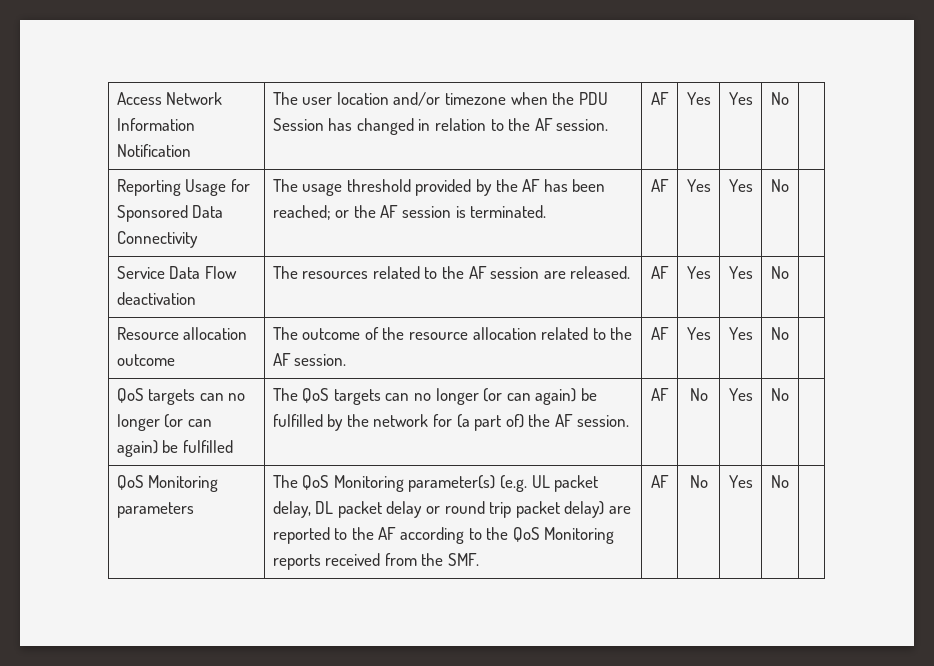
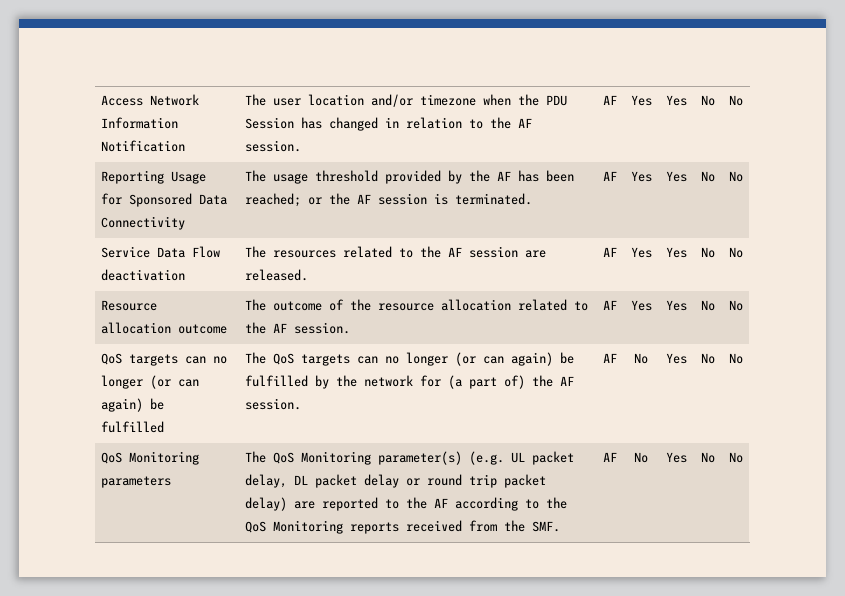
- Access Network Information Notification | The user location and/or timezone when the PDU Session has changed in relation to the AF session. | AF | Yes | Yes | No |
+ Access Network Information Notification | The user location and/or timezone when the PDU Session has changed in relation to the AF session. | AF | Yes | Yes | No | No
- Reporting Usage for Sponsored Data Connectivity | The usage threshold provided by the AF has been reached; or the AF session is terminated. | AF | Yes | Yes | No |
+ Reporting Usage for Sponsored Data Connectivity | The usage threshold provided by the AF has been reached; or the AF session is terminated. | AF | Yes | Yes | No | No
- Service Data Flow deactivation | The resources related to the AF session are released. | AF | Yes | Yes | No |
+ Service Data Flow deactivation | The resources related to the AF session are released. | AF | Yes | Yes | No | No
- Resource allocation outcome | The outcome of the resource allocation related to the AF session. | AF | Yes | Yes | No |
+ Resource allocation outcome | The outcome of the resource allocation related to the AF session. | AF | Yes | Yes | No | No
- QoS targets can no longer (or can again) be fulfilled | The QoS targets can no longer (or can again) be fulfilled by the network for (a part of) the AF session. | AF | No | Yes | No |
+ QoS targets can no longer (or can again) be fulfilled | The QoS targets can no longer (or can again) be fulfilled by the network for (a part of) the AF session. | AF | No | Yes | No | No
- QoS Monitoring parameters | The QoS Monitoring parameter(s) (e.g. UL packet delay, DL packet delay or round trip packet delay) are reported to the AF according to the QoS Monitoring reports received from the SMF. | AF | No | Yes | No |
+ QoS Monitoring parameters | The QoS Monitoring parameter(s) (e.g. UL packet delay, DL packet delay or round trip packet delay) are reported to the AF according to the QoS Monitoring reports received from the SMF. | AF | No | Yes | No | No

